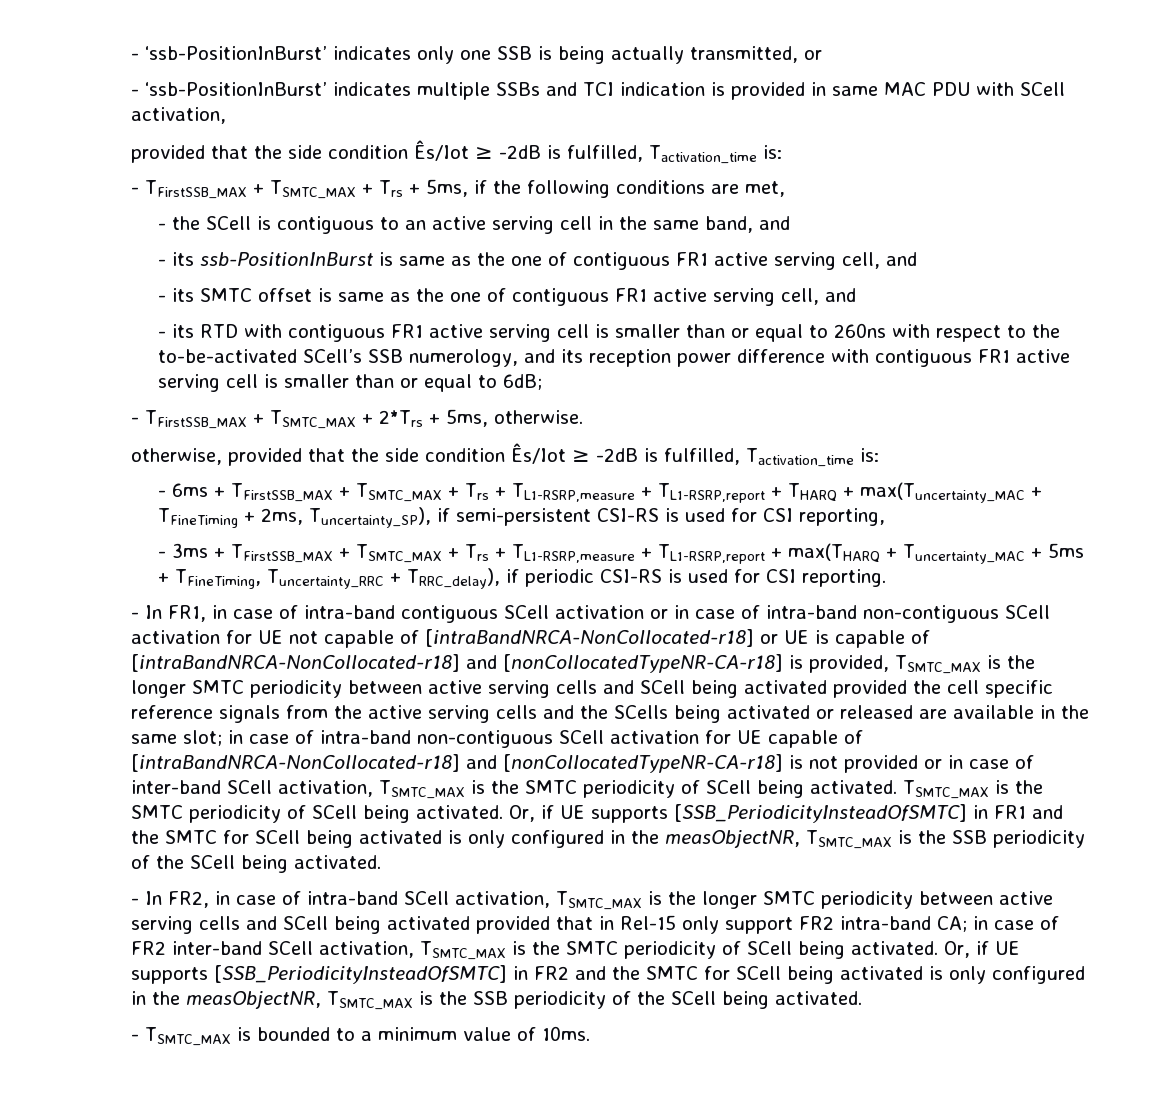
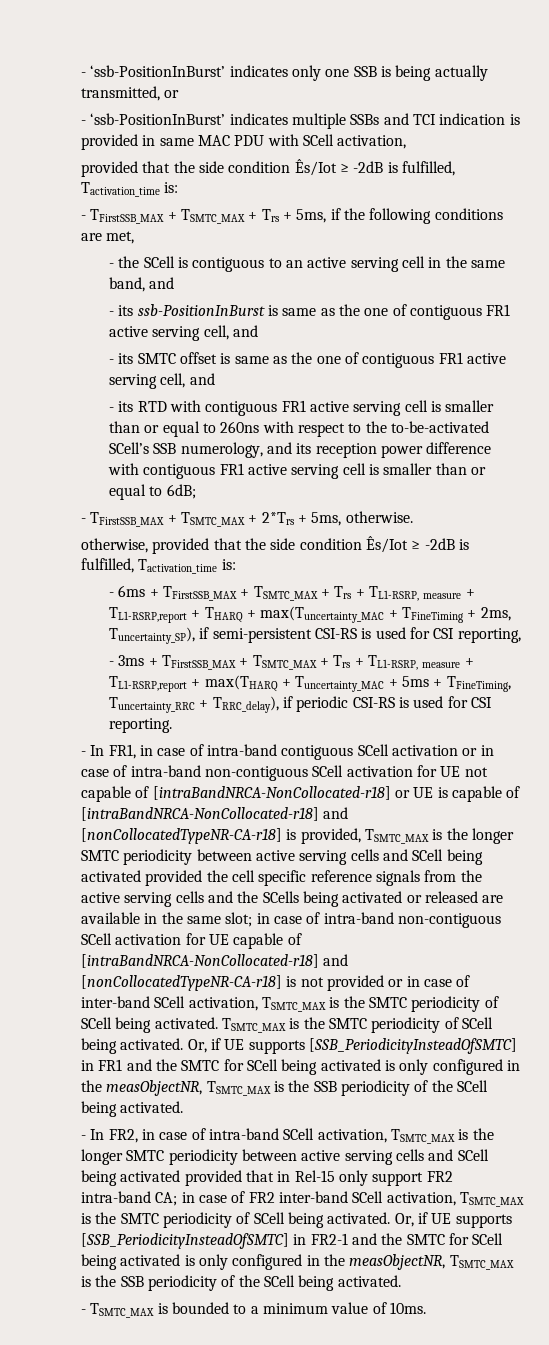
- - 6ms + TFirstSSB_MAX + TSMTC_MAX + Trs + TL1-RSRP,measure + TL1-RSRP,report + THARQ + max(Tuncertainty_MAC + TFineTiming + 2ms, Tuncertainty_SP), if semi-persistent CSI-RS is used for CSI reporting,
+ - 6ms + TFirstSSB_MAX + TSMTC_MAX + Trs + TL1-RSRP, measure + TL1-RSRP,report + THARQ + max(Tuncertainty_MAC + TFineTiming + 2ms, Tuncertainty_SP), if semi-persistent CSI-RS is used for CSI reporting,
- - 3ms + TFirstSSB_MAX + TSMTC_MAX + Trs + TL1-RSRP,measure + TL1-RSRP,report + max(THARQ + Tuncertainty_MAC + 5ms + TFineTiming, Tuncertainty_RRC + TRRC_delay), if periodic CSI-RS is used for CSI reporting.
+ - 3ms + TFirstSSB_MAX + TSMTC_MAX + Trs + TL1-RSRP, measure + TL1-RSRP,report + max(THARQ + Tuncertainty_MAC + 5ms + TFineTiming, Tuncertainty_RRC + TRRC_delay), if periodic CSI-RS is used for CSI reporting.
- Or, if UE supports [SSB_PeriodicityInsteadOfSMTC] in FR2 and the SMTC for SCell being activated is only configured in the measObjectNR, TSMTC_MAX is the SSB periodicity of the SCell being activated.
+ Or, if UE supports [SSB_PeriodicityInsteadOfSMTC] in FR2-1 and the SMTC for SCell being activated is only configured in the measObjectNR, TSMTC_MAX is the SSB periodicity of the SCell being activated.

